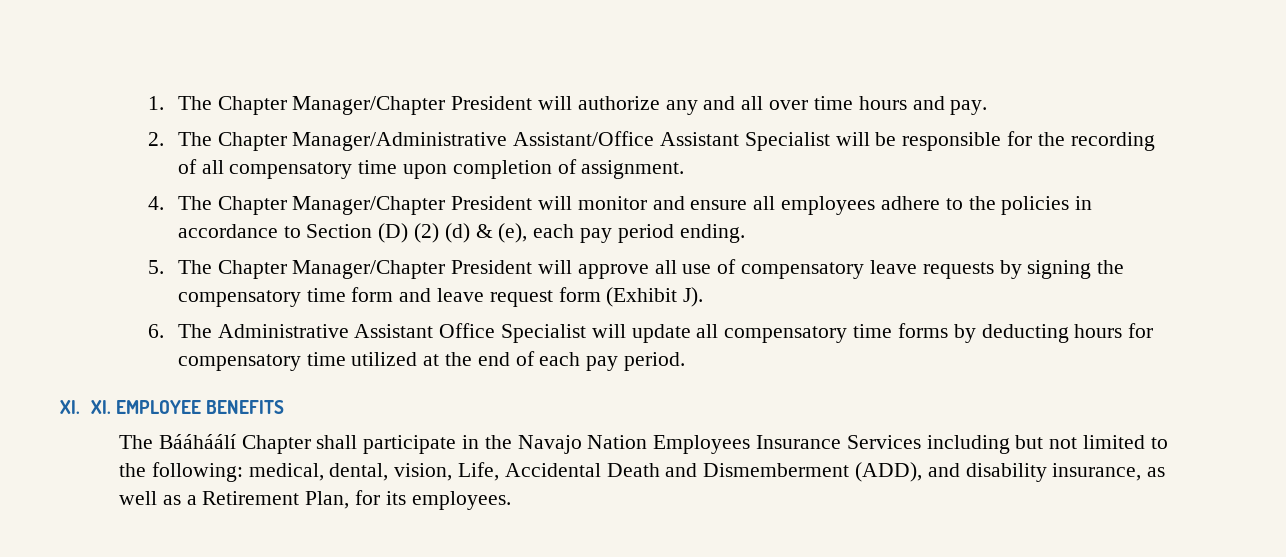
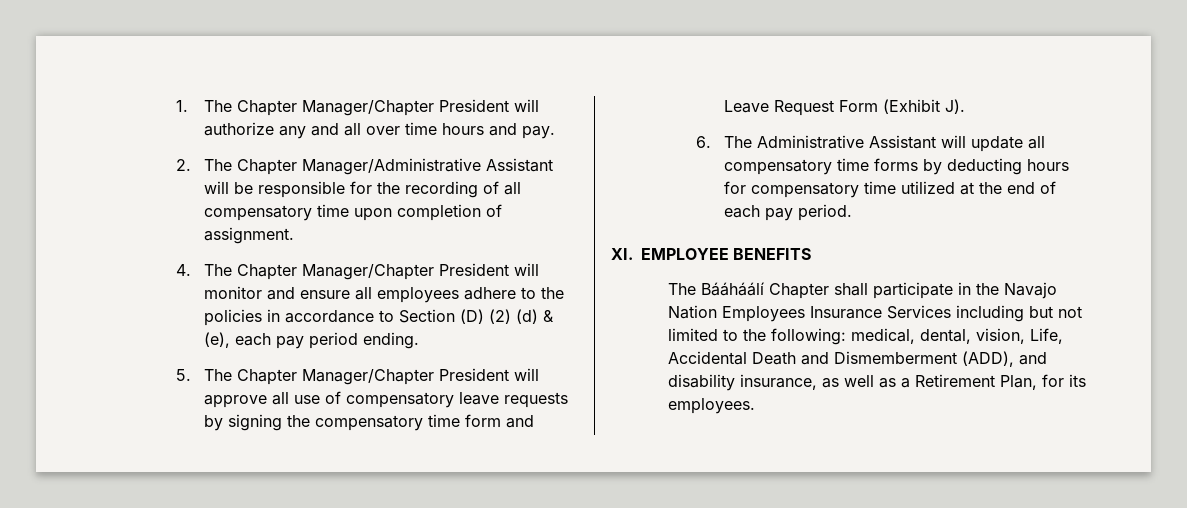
- 2. The Chapter Manager/Administrative Assistant/Office Assistant Specialist will be responsible for the recording of all compensatory time upon completion of assignment.
+ 2. The Chapter Manager/Administrative Assistant will be responsible for the recording of all compensatory time upon completion of assignment.
- 5. The Chapter Manager/Chapter President will approve all use of compensatory leave requests by signing the compensatory time form and leave request form (Exhibit J).
+ 5. The Chapter Manager/Chapter President will approve all use of compensatory leave requests by signing the compensatory time form and Leave Request Form (Exhibit J).
- 6. The Administrative Assistant Office Specialist will update all compensatory time forms by deducting hours for compensatory time utilized at the end of each pay period.
+ 6. The Administrative Assistant will update all compensatory time forms by deducting hours for compensatory time utilized at the end of each pay period.
- XI. XI. EMPLOYEE BENEFITS
+ XI. EMPLOYEE BENEFITS

